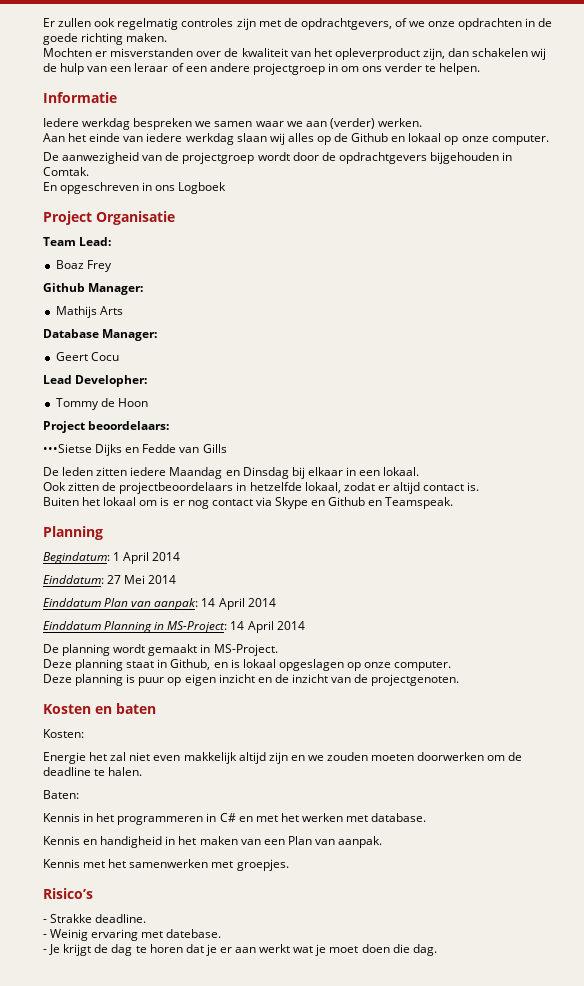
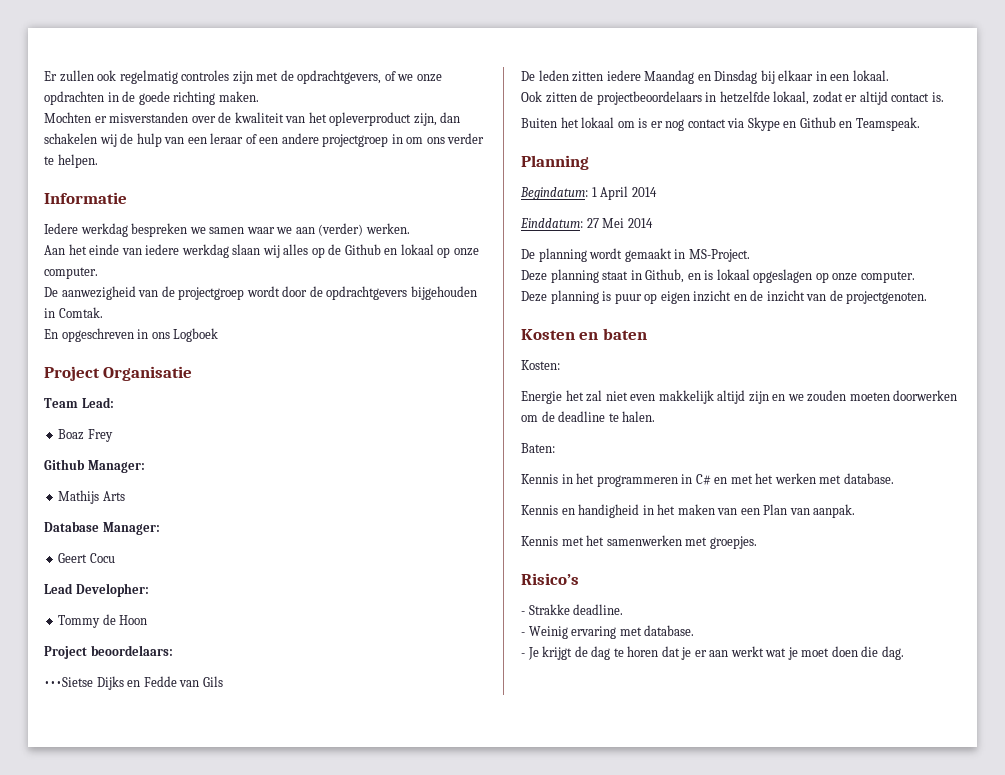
- •••Sietse Dijks en Fedde van Gills
+ •••Sietse Dijks en Fedde van Gils
- Einddatum Plan van aanpak: 14 April 2014
- Einddatum Planning in MS-Project: 14 April 2014
- - Weinig ervaring met datebase.
+ - Weinig ervaring met database.

